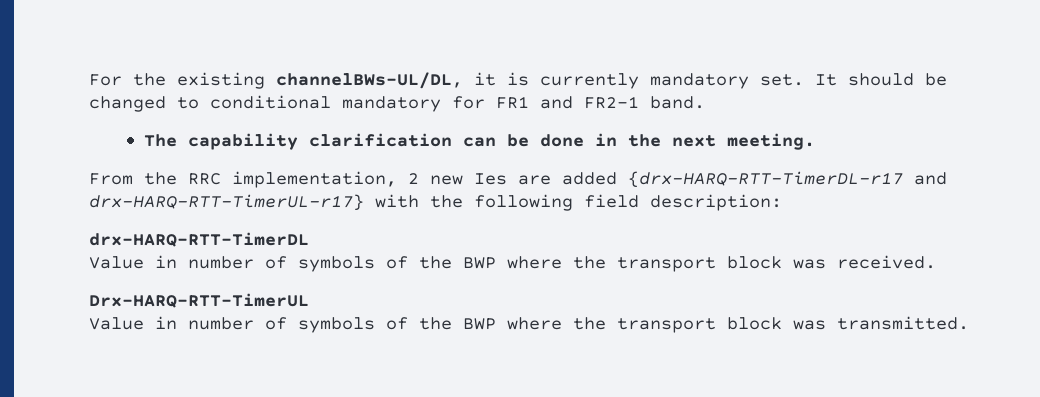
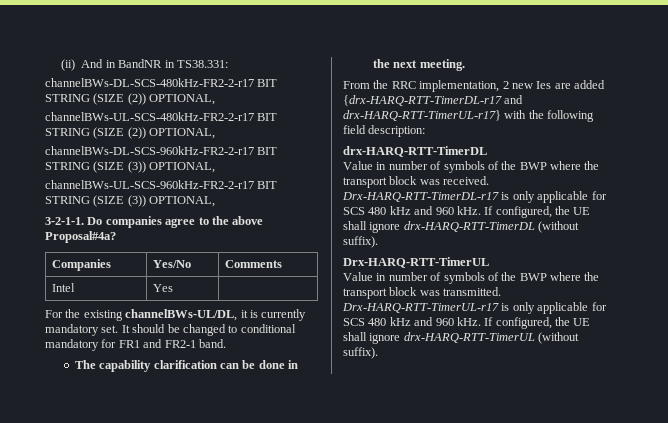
+ (ii) And in BandNR in TS38.331:
+ channelBWs-DL-SCS-480kHz-FR2-2-r17 BIT STRING (SIZE (2)) OPTIONAL,
+ channelBWs-UL-SCS-480kHz-FR2-2-r17 BIT STRING (SIZE (2)) OPTIONAL,
+ channelBWs-DL-SCS-960kHz-FR2-2-r17 BIT STRING (SIZE (3)) OPTIONAL,
+ channelBWs-UL-SCS-960kHz-FR2-2-r17 BIT STRING (SIZE (3)) OPTIONAL,
+ 3-2-1-1. Do companies agree to the above Proposal#4a?
+ Companies | Yes/No | Comments
+ Intel | Yes |
+ Drx-HARQ-RTT-TimerDL-r17 is only applicable for SCS 480 kHz and 960 kHz. If configured, the UE shall ignore drx-HARQ-RTT-TimerDL (without suffix).
+ Drx-HARQ-RTT-TimerUL-r17 is only applicable for SCS 480 kHz and 960 kHz. If configured, the UE shall ignore drx-HARQ-RTT-TimerUL (without suffix).

